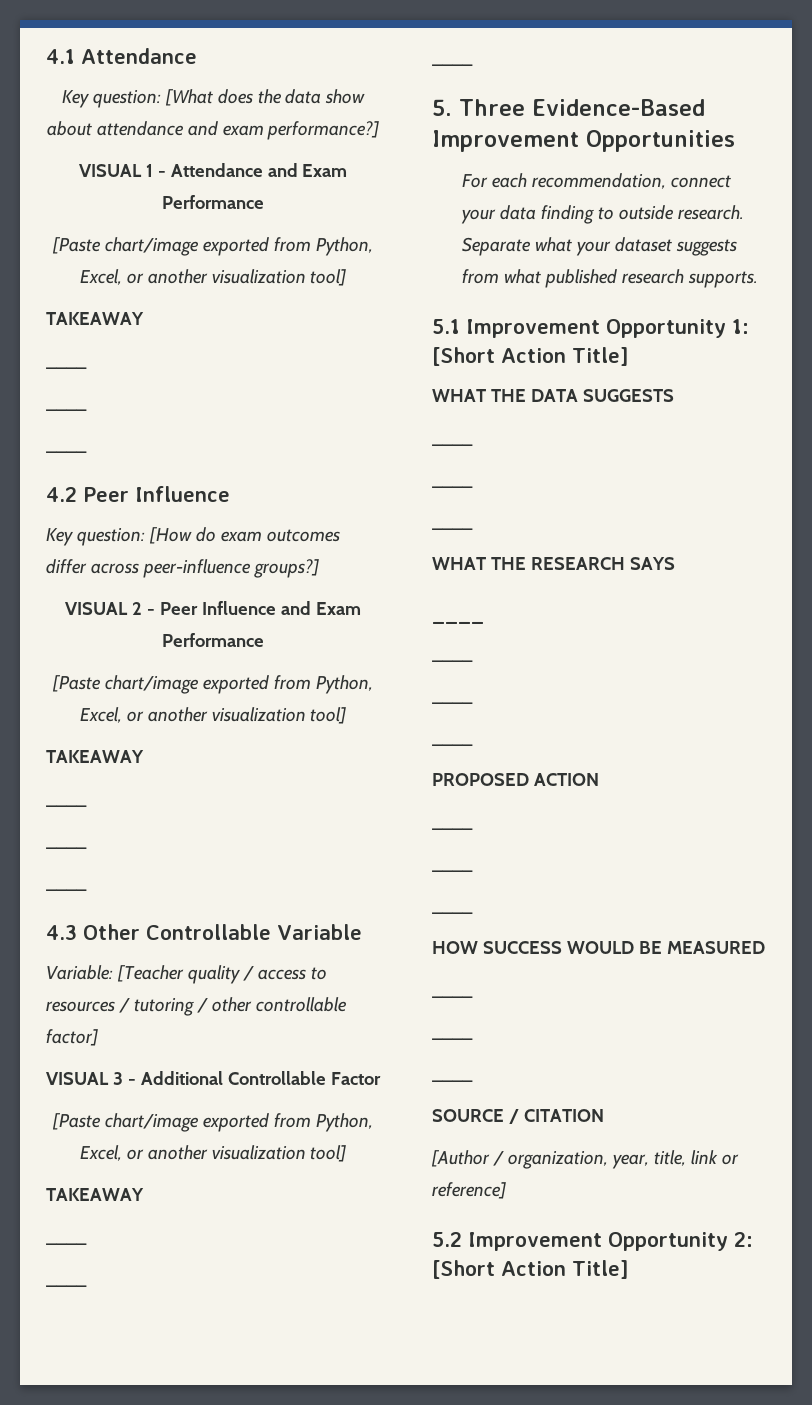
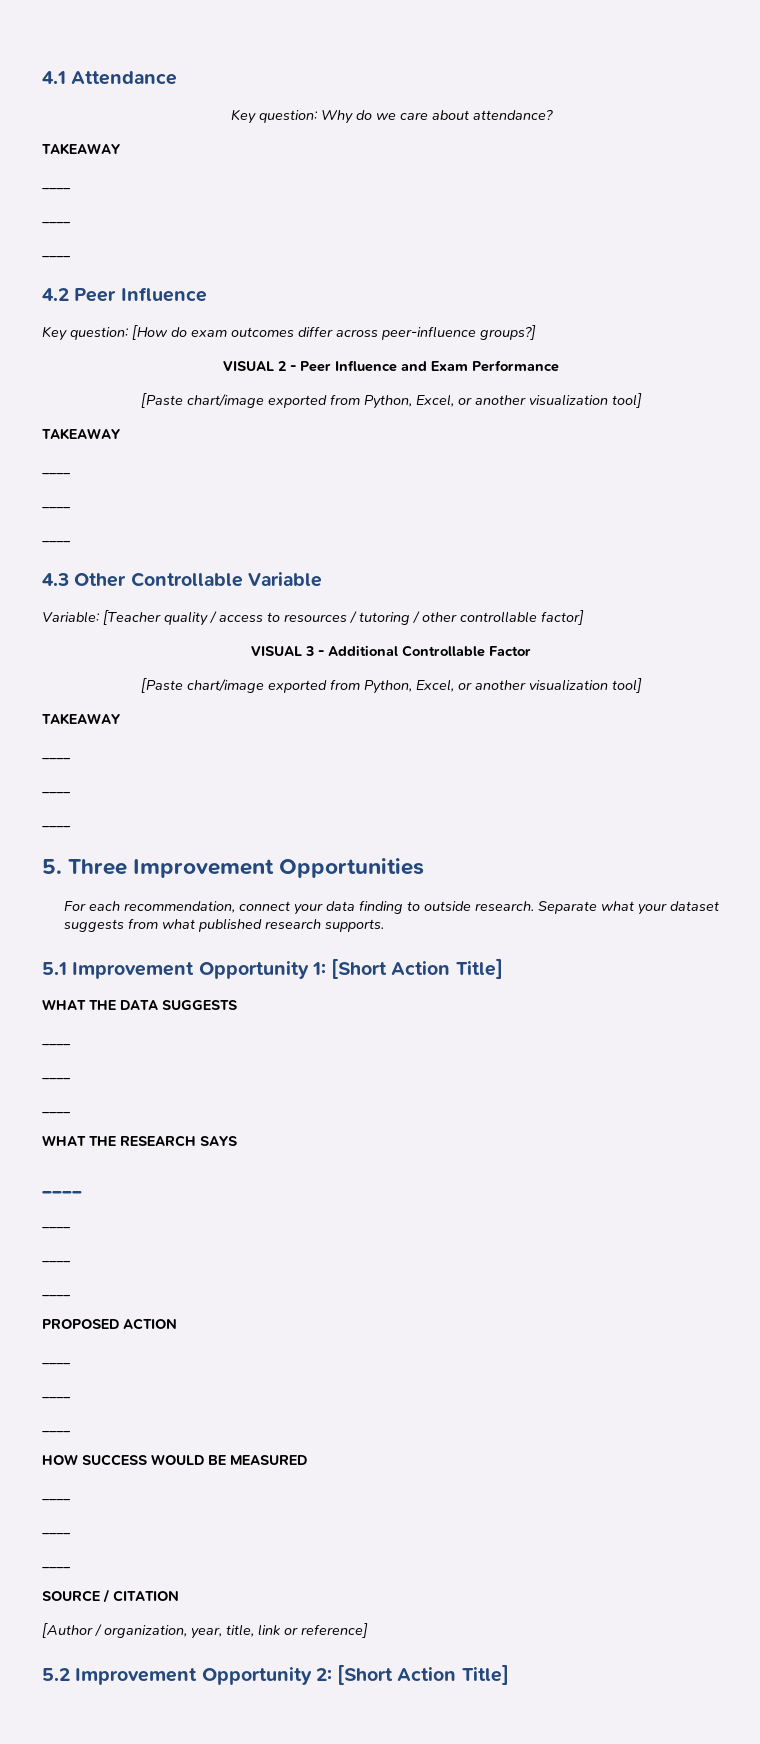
- Key question: [What does the data show about attendance and exam performance?]
- VISUAL 1 - Attendance and Exam Performance
- [Paste chart/image exported from Python, Excel, or another visualization tool]
+ Key question: Why do we care about attendance?
- 5. Three Evidence-Based Improvement Opportunities
+ 5. Three Improvement Opportunities

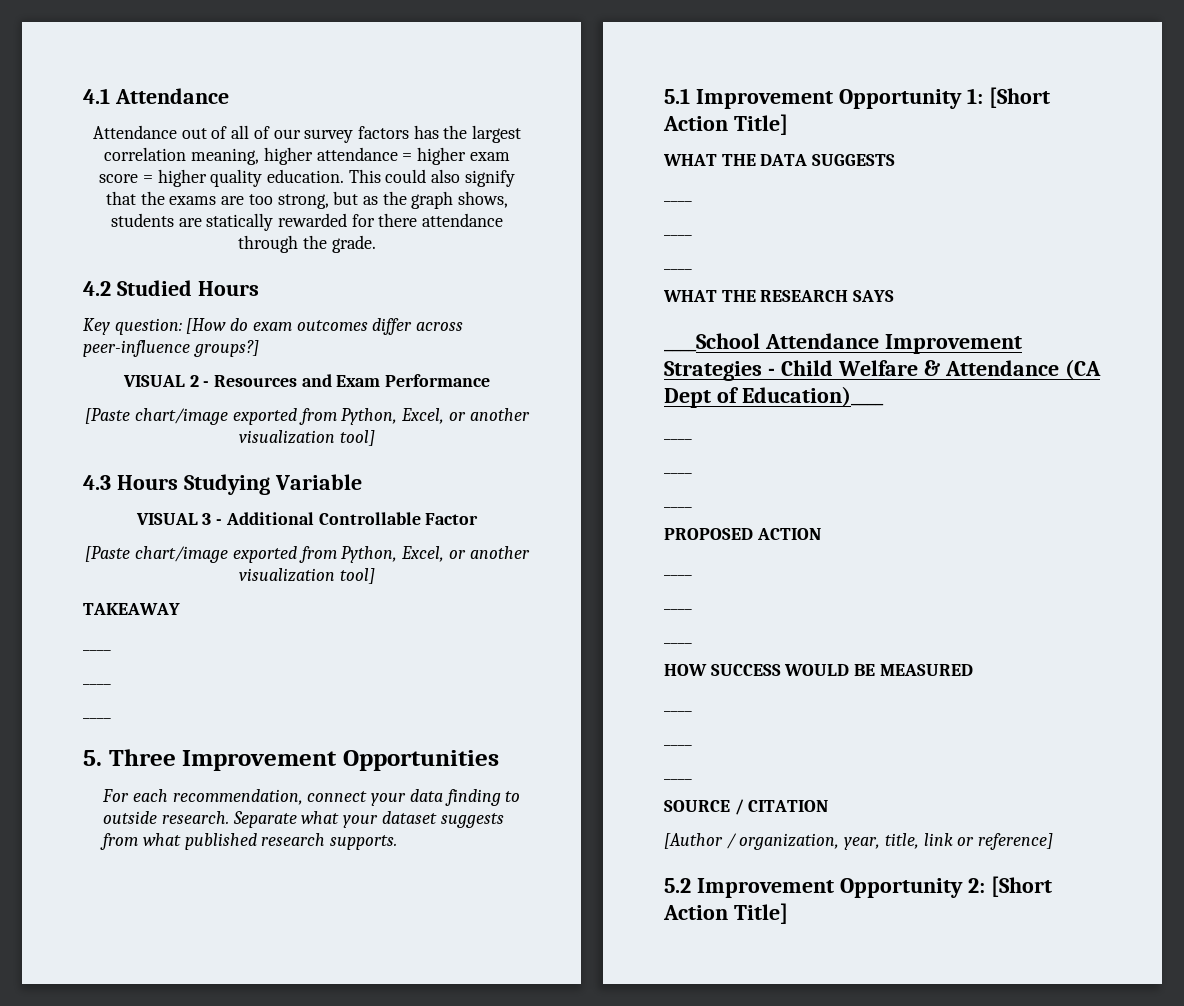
- Key question: Why do we care about attendance?
- TAKEAWAY
- ____
- ____
- ____
+ Attendance out of all of our survey factors has the largest correlation meaning, higher attendance = higher exam score = higher quality education. This could also signify that the exams are too strong, but as the graph shows, students are statically rewarded for there attendance through the grade.
- 4.2 Peer Influence
+ 4.2 Studied Hours
- VISUAL 2 - Peer Influence and Exam Performance
+ VISUAL 2 - Resources and Exam Performance
  [Paste chart/image exported from Python, Excel, or another visualization tool]
- TAKEAWAY
- ____
- ____
- ____
- 4.3 Other Controllable Variable
+ 4.3 Hours Studying Variable
- Variable: [Teacher quality / access to resources / tutoring / other controllable factor]
  WHAT THE RESEARCH SAYS
- ____
+ ____School Attendance Improvement Strategies - Child Welfare & Attendance (CA Dept of Education)____

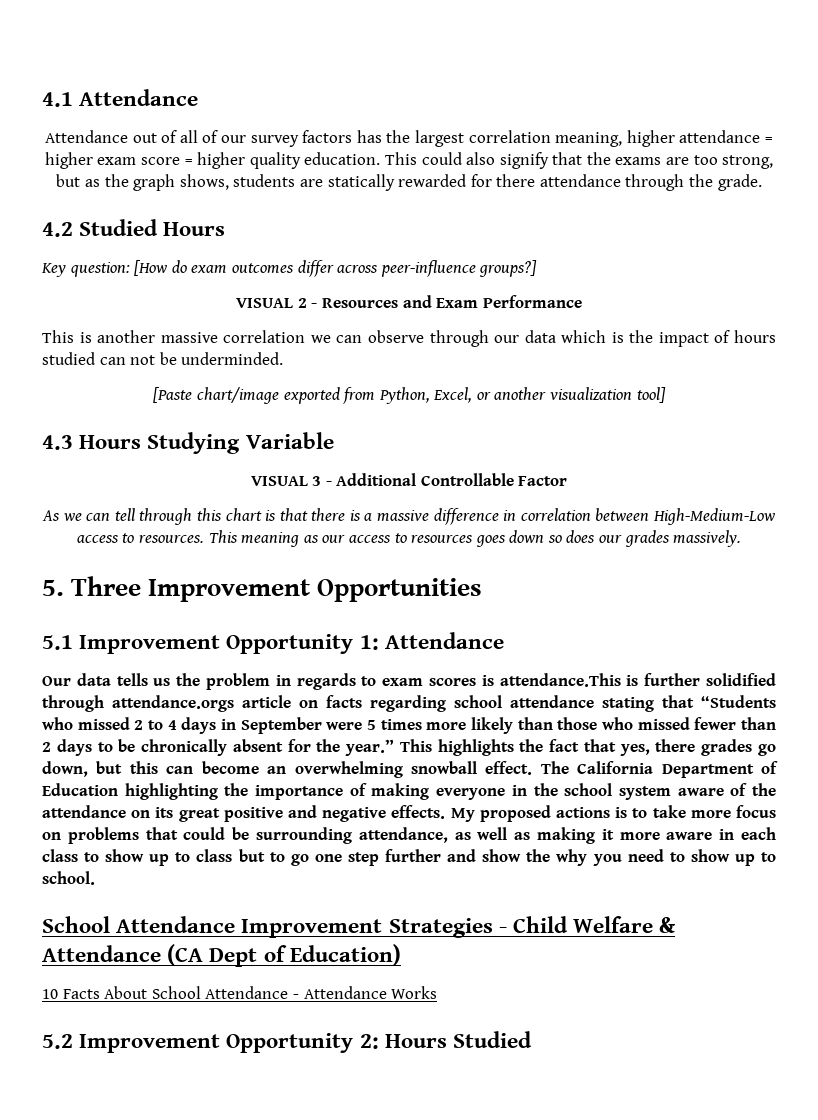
+ This is another massive correlation we can observe through our data which is the impact of hours studied can not be underminded.
  VISUAL 3 - Additional Controllable Factor
- [Paste chart/image exported from Python, Excel, or another visualization tool]
- TAKEAWAY
- ____
- ____
- ____
+ As we can tell through this chart is that there is a massive difference in correlation between High-Medium-Low access to resources. This meaning as our access to resources goes down so does our grades massively.
  5. Three Improvement Opportunities
- For each recommendation, connect your data finding to outside research. Separate what your dataset suggests from what published research supports.
- 5.1 Improvement Opportunity 1: [Short Action Title]
- WHAT THE DATA SUGGESTS
- ____
- ____
- ____
- WHAT THE RESEARCH SAYS
- ____School Attendance Improvement Strategies - Child Welfare & Attendance (CA Dept of Education)____
- ____
- ____
- ____
- PROPOSED ACTION
- ____
- ____
- ____
- HOW SUCCESS WOULD BE MEASURED
- ____
- ____
- ____
- SOURCE / CITATION
- [Author / organization, year, title, link or reference]
+ 5.1 Improvement Opportunity 1: Attendance
+ Our data tells us the problem in regards to exam scores is attendance.This is further solidified through attendance.orgs article on facts regarding school attendance stating that “Students who missed 2 to 4 days in September were 5 times more likely than those who missed fewer than 2 days to be chronically absent for the year.” This highlights the fact that yes, there grades go down, but this can become an overwhelming snowball effect. The California Department of Education highlighting the importance of making everyone in the school system aware of the attendance on its great positive and negative effects. My proposed actions is to take more focus on problems that could be surrounding attendance, as well as making it more aware in each class to show up to class but to go one step further and show the why you need to show up to school.
+ School Attendance Improvement Strategies - Child Welfare & Attendance (CA Dept of Education)
+ 10 Facts About School Attendance - Attendance Works
- 5.2 Improvement Opportunity 2: [Short Action Title]
+ 5.2 Improvement Opportunity 2: Hours Studied

